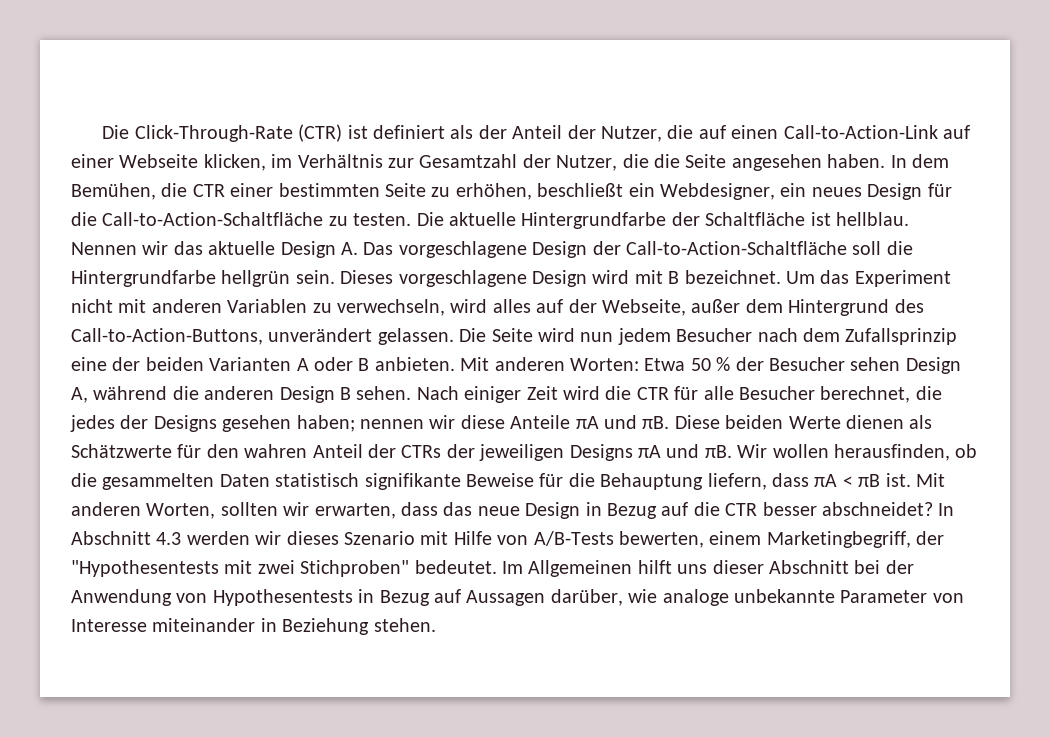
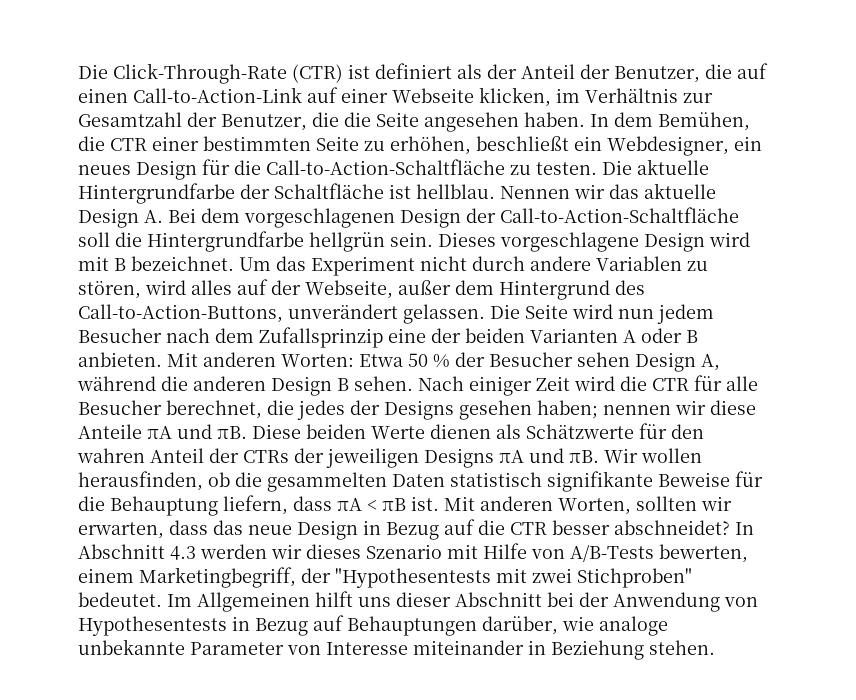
- Die Click-Through-Rate (CTR) ist definiert als der Anteil der Nutzer, die auf einen Call-to-Action-Link auf einer Webseite klicken, im Verhältnis zur Gesamtzahl der Nutzer, die die Seite angesehen haben.
+ Die Click-Through-Rate (CTR) ist definiert als der Anteil der Benutzer, die auf einen Call-to-Action-Link auf einer Webseite klicken, im Verhältnis zur Gesamtzahl der Benutzer, die die Seite angesehen haben.
- Nennen wir das aktuelle Design A. Das vorgeschlagene Design der Call-to-Action-Schaltfläche soll die Hintergrundfarbe hellgrün sein.
+ Nennen wir das aktuelle Design A. Bei dem vorgeschlagenen Design der Call-to-Action-Schaltfläche soll die Hintergrundfarbe hellgrün sein.
- Um das Experiment nicht mit anderen Variablen zu verwechseln, wird alles auf der Webseite, außer dem Hintergrund des Call-to-Action-Buttons, unverändert gelassen.
+ Um das Experiment nicht durch andere Variablen zu stören, wird alles auf der Webseite, außer dem Hintergrund des Call-to-Action-Buttons, unverändert gelassen.
- Im Allgemeinen hilft uns dieser Abschnitt bei der Anwendung von Hypothesentests in Bezug auf Aussagen darüber, wie analoge unbekannte Parameter von Interesse miteinander in Beziehung stehen.
+ Im Allgemeinen hilft uns dieser Abschnitt bei der Anwendung von Hypothesentests in Bezug auf Behauptungen darüber, wie analoge unbekannte Parameter von Interesse miteinander in Beziehung stehen.

